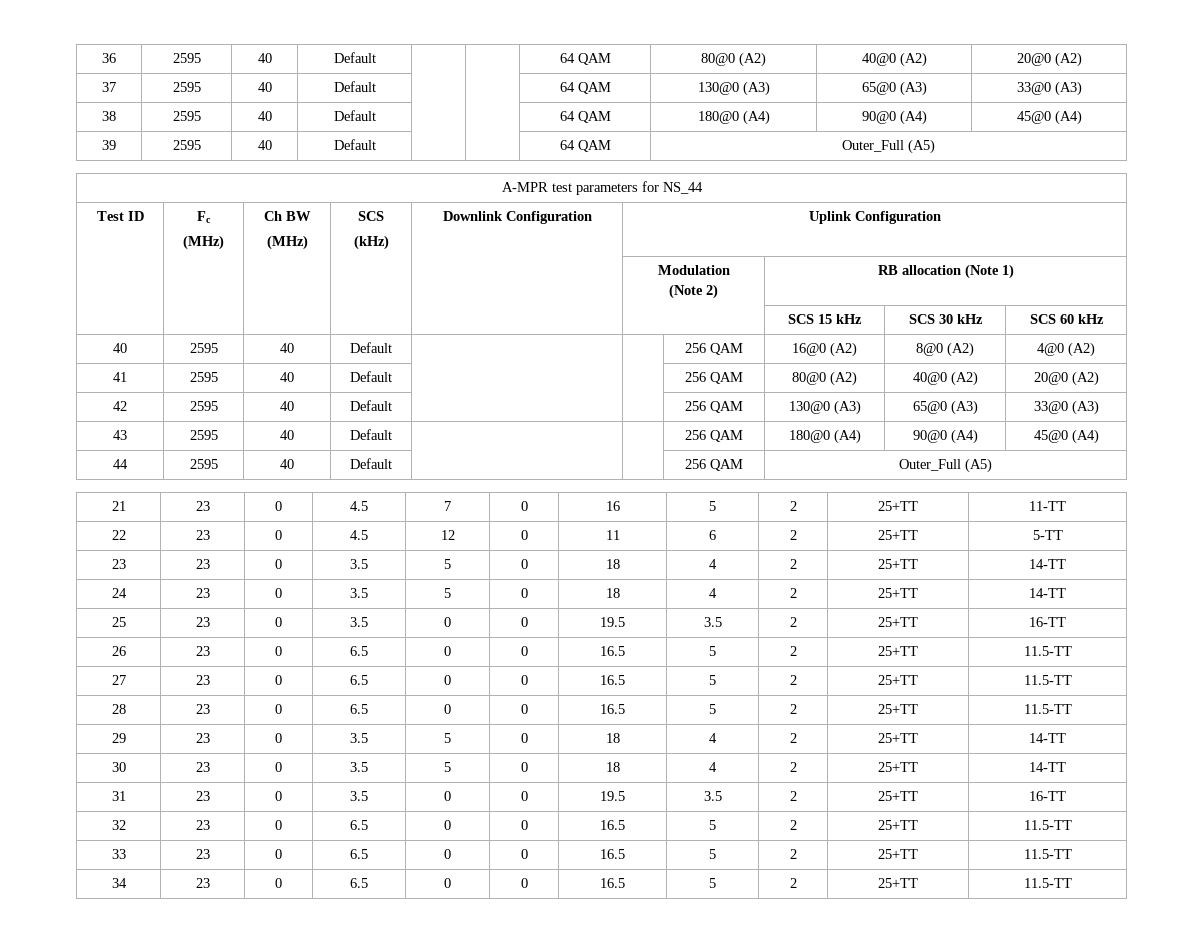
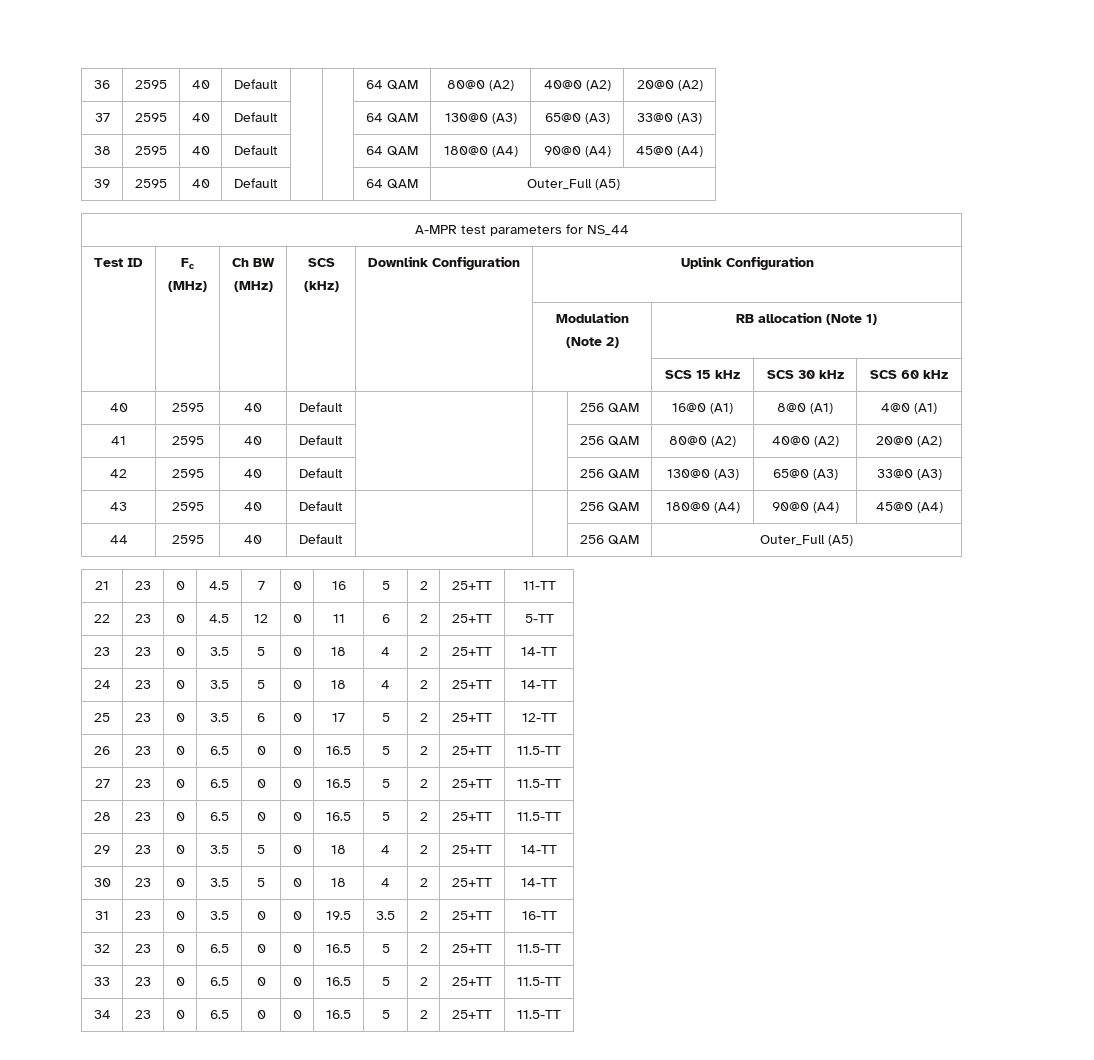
- 40 | 2595 | 40 | Default | | | 256 QAM | 16@0 (A2) | 8@0 (A2) | 4@0 (A2)
+ 40 | 2595 | 40 | Default | | | 256 QAM | 16@0 (A1) | 8@0 (A1) | 4@0 (A1)
- 25 | 23 | 0 | 3.5 | 0 | 0 | 19.5 | 3.5 | 2 | 25+TT | 16-TT
+ 25 | 23 | 0 | 3.5 | 6 | 0 | 17 | 5 | 2 | 25+TT | 12-TT

